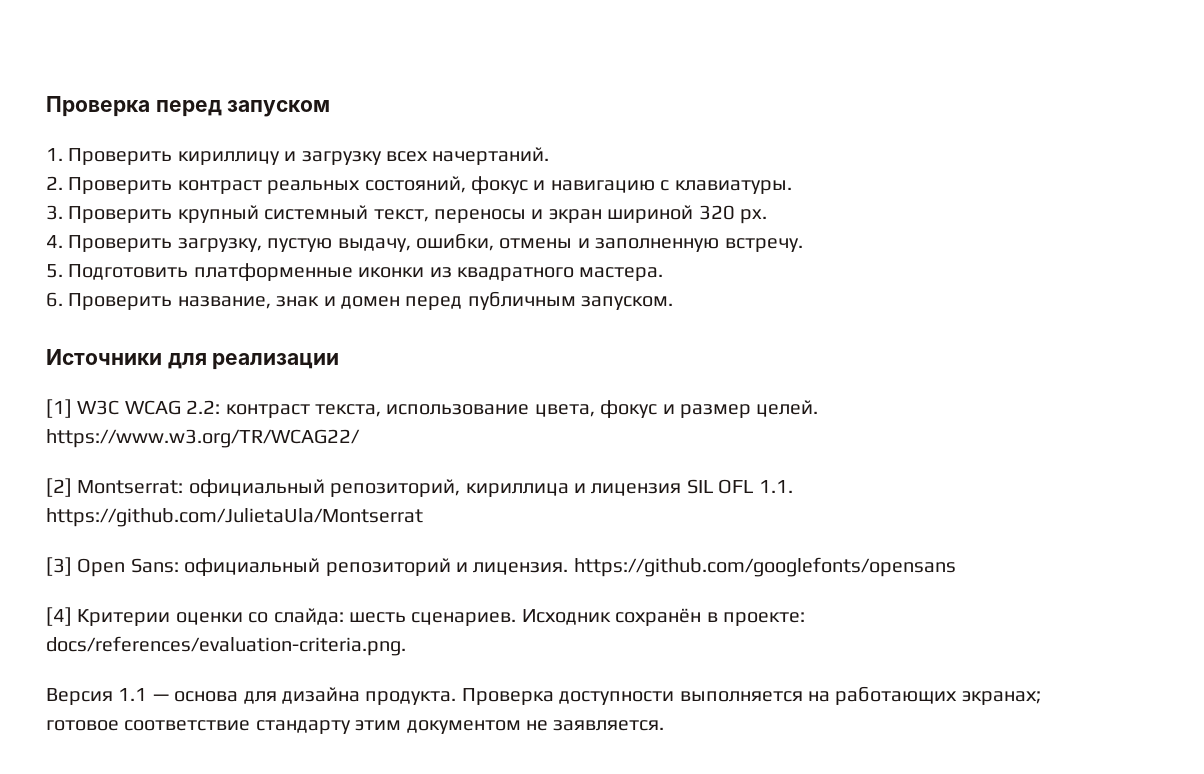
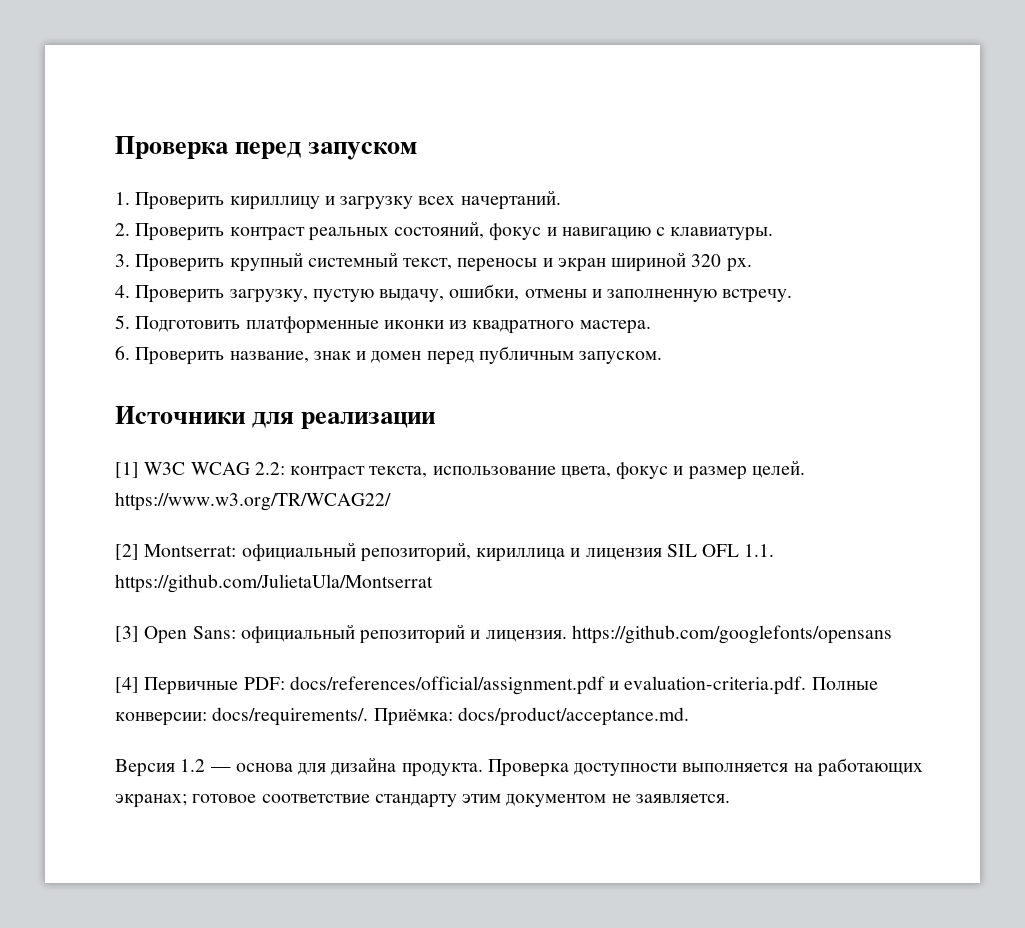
- [4] Критерии оценки со слайда: шесть сценариев. Исходник сохранён в проекте: docs/references/evaluation-criteria.png.
+ [4] Первичные PDF: docs/references/official/assignment.pdf и evaluation-criteria.pdf. Полные конверсии: docs/requirements/. Приёмка: docs/product/acceptance.md.
- Версия 1.1 — основа для дизайна продукта.
+ Версия 1.2 — основа для дизайна продукта.

